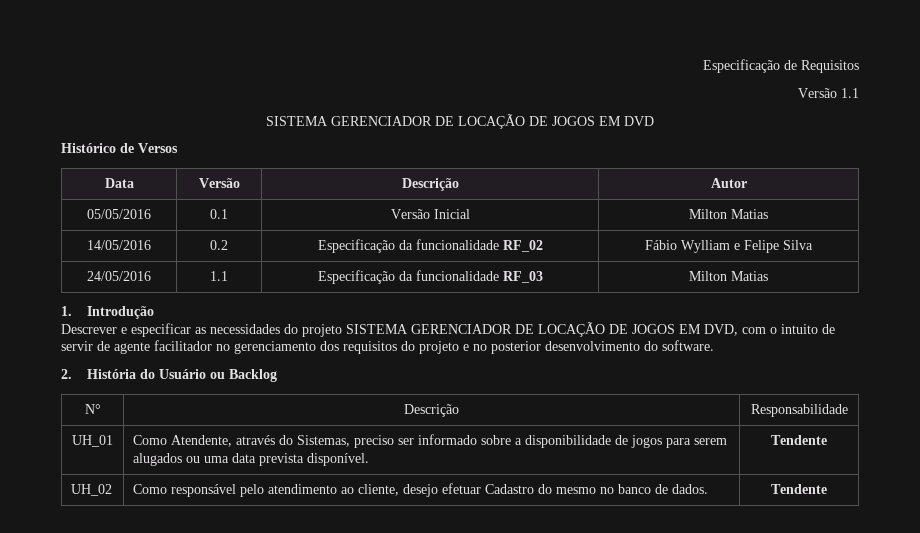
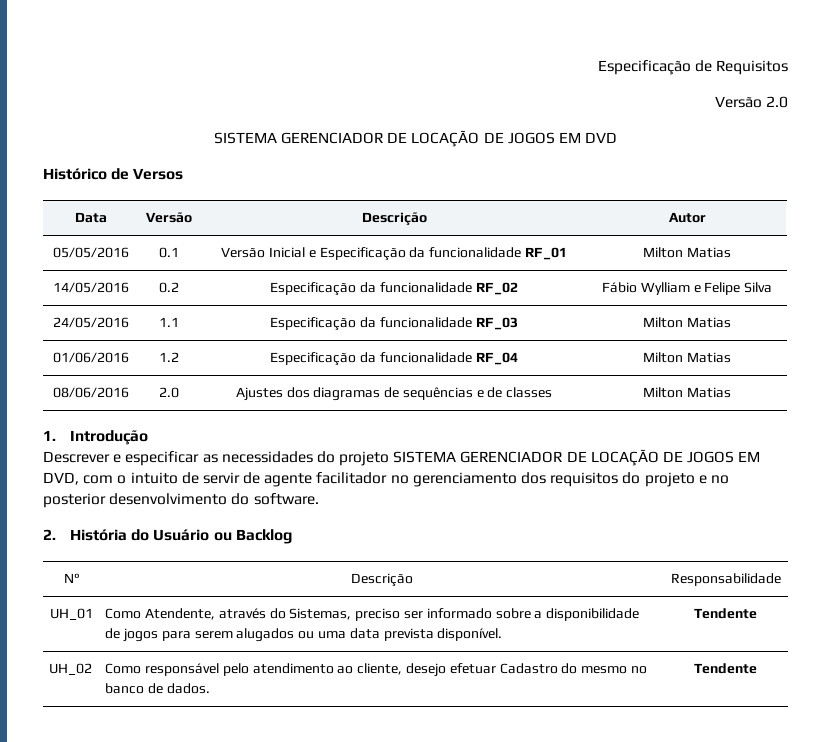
- Versão 1.1
+ Versão 2.0
- 05/05/2016 | 0.1 | Versão Inicial | Milton Matias
+ 05/05/2016 | 0.1 | Versão Inicial e Especificação da funcionalidade RF_01 | Milton Matias
+ 01/06/2016 | 1.2 | Especificação da funcionalidade RF_04 | Milton Matias
+ 08/06/2016 | 2.0 | Ajustes dos diagramas de sequências e de classes | Milton Matias

